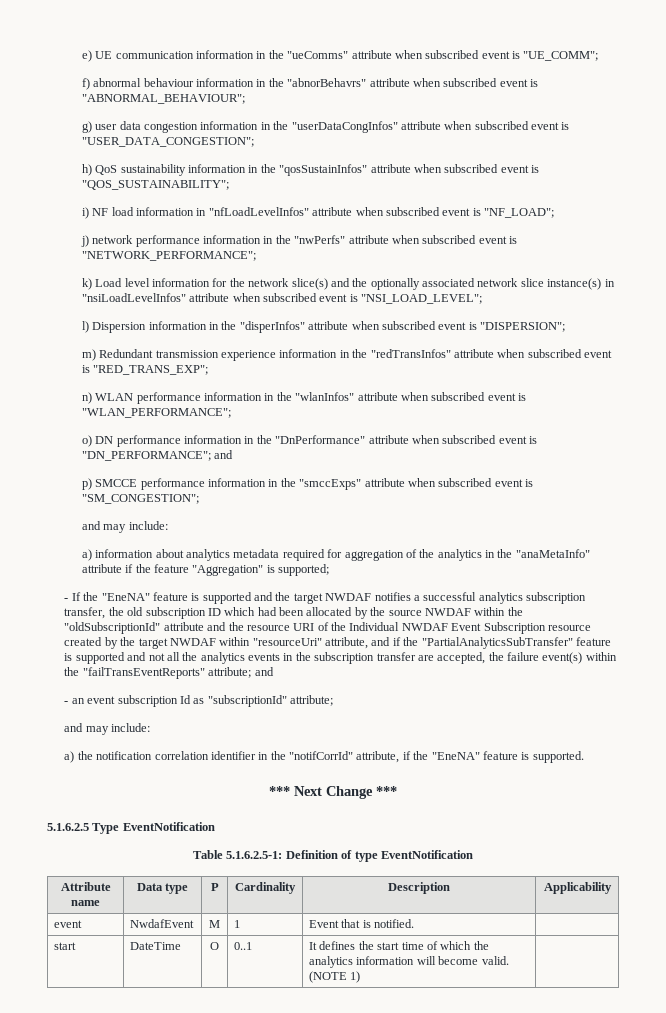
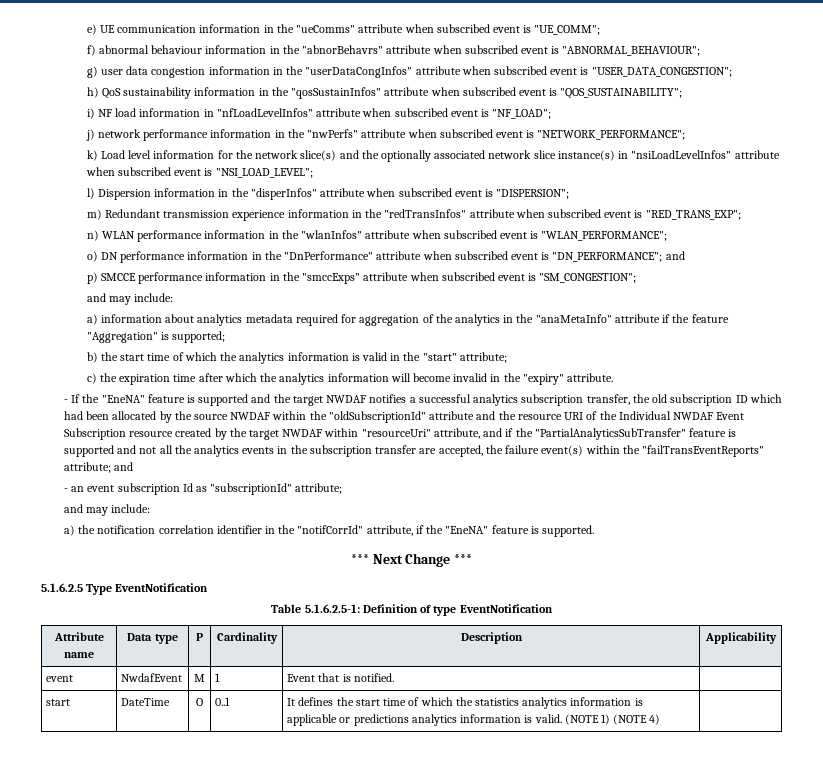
+ b) the start time of which the analytics information is valid in the "start" attribute;
+ c) the expiration time after which the analytics information will become invalid in the "expiry" attribute.
- start | DateTime | O | 0..1 | It defines the start time of which the analytics information will become valid. (NOTE 1) |
+ start | DateTime | O | 0..1 | It defines the start time of which the statistics analytics information is applicable or predictions analytics information is valid. (NOTE 1) (NOTE 4) |

